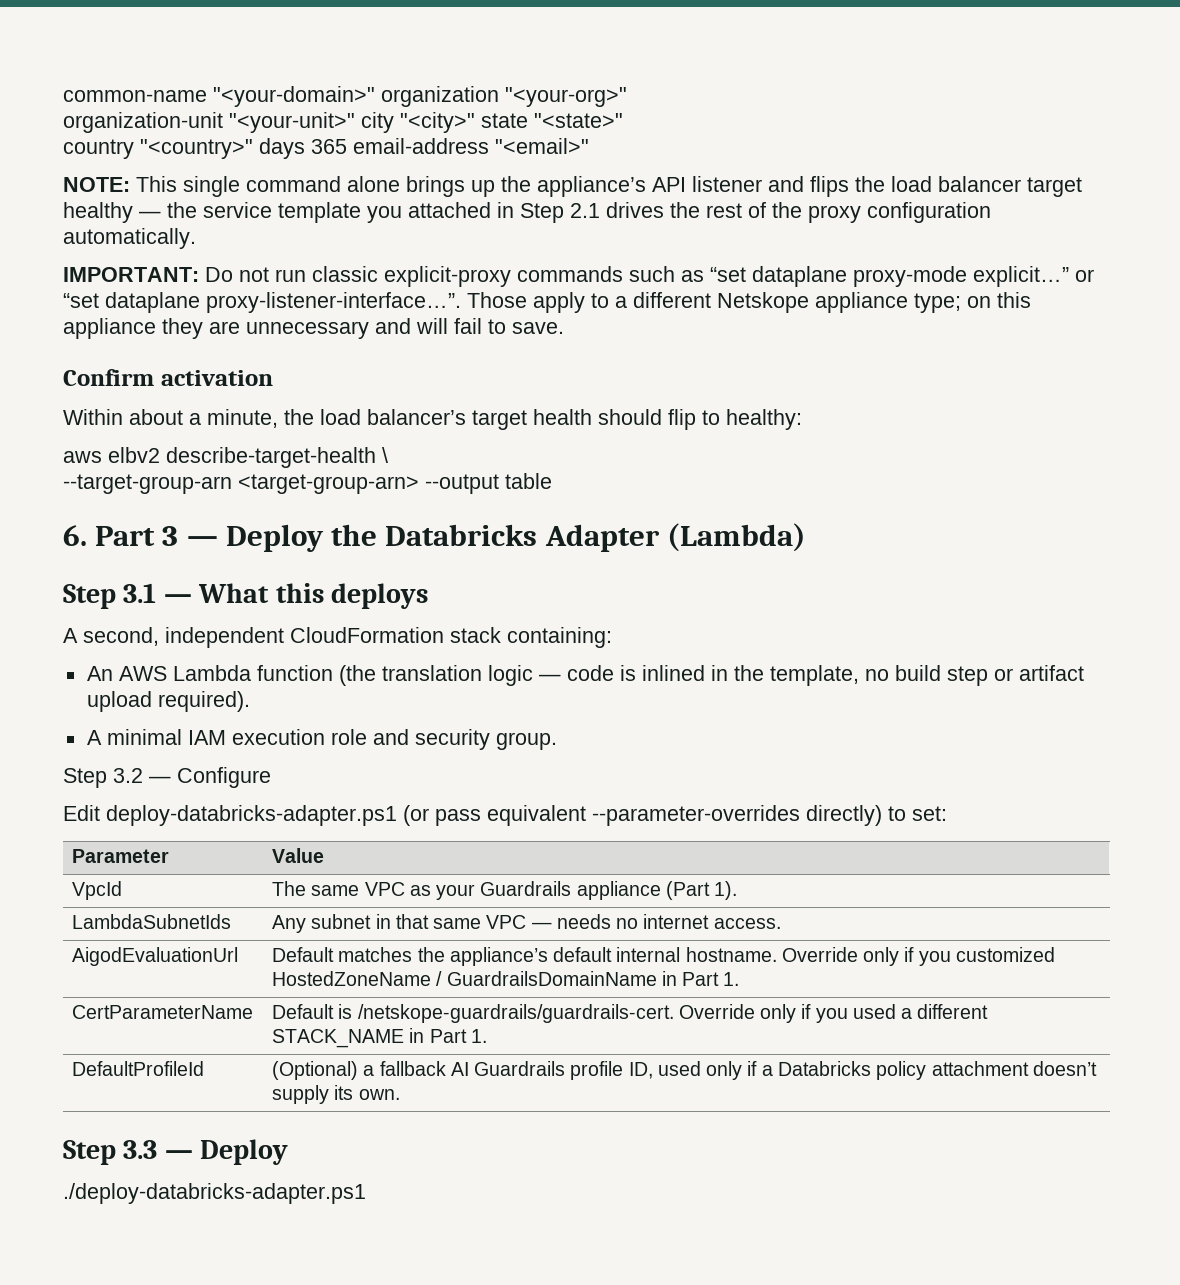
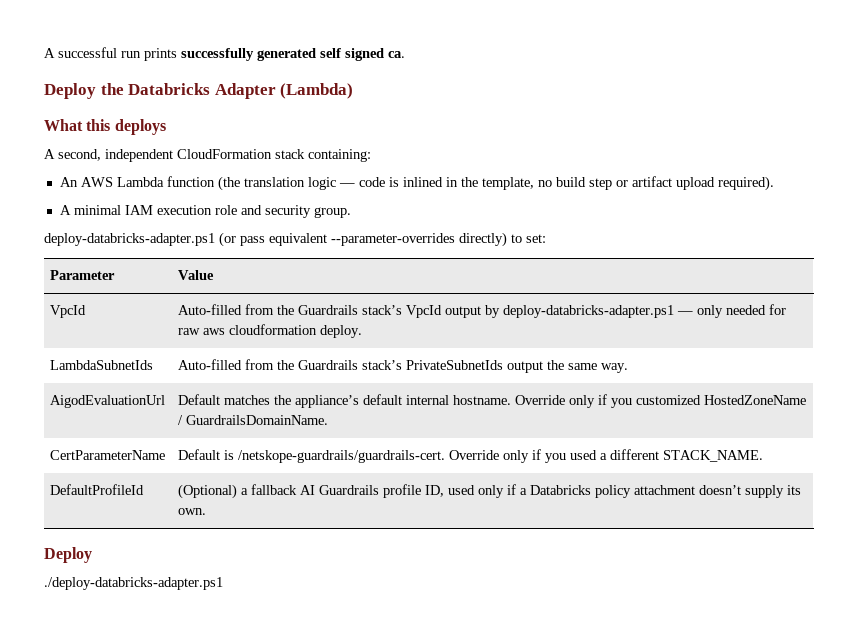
- common-name "<your-domain>" organization "<your-org>"
- organization-unit "<your-unit>" city "<city>" state "<state>"
- country "<country>" days 365 email-address "<email>"
- NOTE: This single command alone brings up the appliance’s API listener and flips the load balancer target healthy — the service template you attached in Step 2.1 drives the rest of the proxy configuration automatically.
- IMPORTANT: Do not run classic explicit-proxy commands such as “set dataplane proxy-mode explicit…” or “set dataplane proxy-listener-interface…”. Those apply to a different Netskope appliance type; on this appliance they are unnecessary and will fail to save.
- Confirm activation
- Within about a minute, the load balancer’s target health should flip to healthy:
- aws elbv2 describe-target-health \
- --target-group-arn <target-group-arn> --output table
- 6. Part 3 — Deploy the Databricks Adapter (Lambda)
+ A successful run prints successfully generated self signed ca.
+ Deploy the Databricks Adapter (Lambda)
- Step 3.1 — What this deploys
+ What this deploys
- Step 3.2 — Configure
- Edit deploy-databricks-adapter.ps1 (or pass equivalent --parameter-overrides directly) to set:
+ deploy-databricks-adapter.ps1 (or pass equivalent --parameter-overrides directly) to set:
- VpcId | The same VPC as your Guardrails appliance (Part 1).
- LambdaSubnetIds | Any subnet in that same VPC — needs no internet access.
+ VpcId | Auto-filled from the Guardrails stack’s VpcId output by deploy-databricks-adapter.ps1 — only needed for raw aws cloudformation deploy.
+ LambdaSubnetIds | Auto-filled from the Guardrails stack’s PrivateSubnetIds output the same way.
- AigodEvaluationUrl | Default matches the appliance’s default internal hostname. Override only if you customized HostedZoneName / GuardrailsDomainName in Part 1.
+ AigodEvaluationUrl | Default matches the appliance’s default internal hostname. Override only if you customized HostedZoneName / GuardrailsDomainName.
- CertParameterName | Default is /netskope-guardrails/guardrails-cert. Override only if you used a different STACK_NAME in Part 1.
+ CertParameterName | Default is /netskope-guardrails/guardrails-cert. Override only if you used a different STACK_NAME.
  DefaultProfileId | (Optional) a fallback AI Guardrails profile ID, used only if a Databricks policy attachment doesn’t supply its own.
- Step 3.3 — Deploy
+ Deploy

